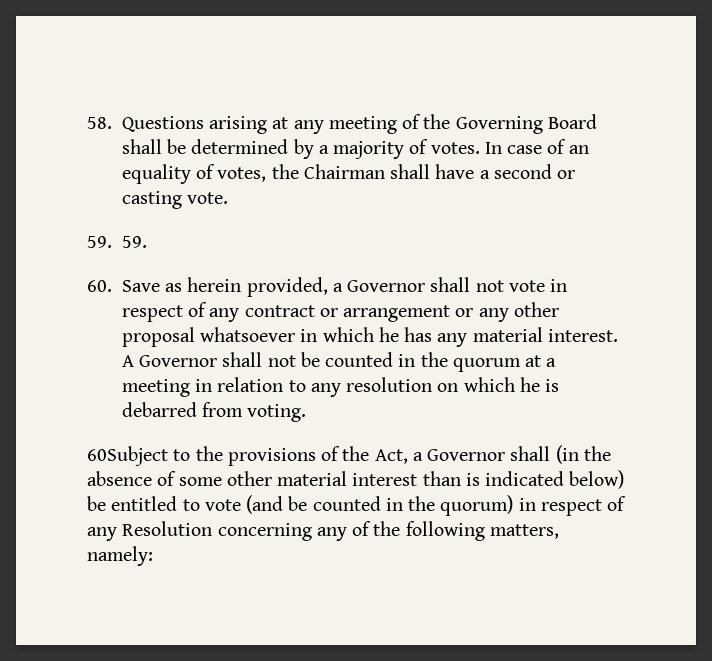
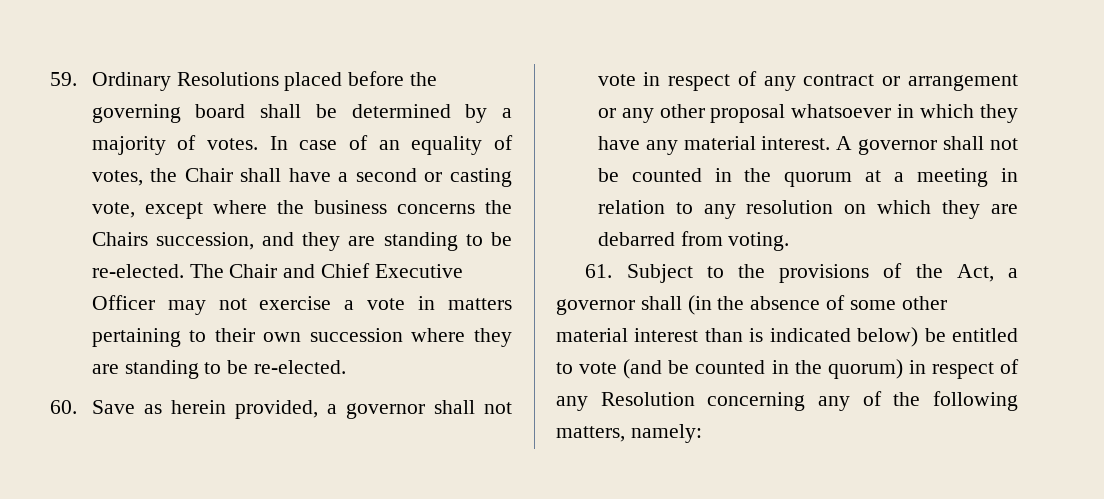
- 58. Questions arising at any meeting of the Governing Board shall be determined by a majority of votes.
+ 59. Ordinary Resolutions placed before the governing board shall be determined by a majority of votes.
- In case of an equality of votes, the Chairman shall have a second or casting vote.
- 59. 59.
+ In case of an equality of votes, the Chair shall have a second or casting vote, except where the business concerns the Chairs succession, and they are standing to be re-elected. The Chair and Chief Executive Officer may not exercise a vote in matters pertaining to their own succession where they are standing to be re-elected.
- 60. Save as herein provided, a Governor shall not vote in respect of any contract or arrangement or any other proposal whatsoever in which he has any material interest.
+ 60. Save as herein provided, a governor shall not vote in respect of any contract or arrangement or any other proposal whatsoever in which they have any material interest.
- A Governor shall not be counted in the quorum at a meeting in relation to any resolution on which he is debarred from voting.
+ A governor shall not be counted in the quorum at a meeting in relation to any resolution on which they are debarred from voting.
- 60Subject to the provisions of the Act, a Governor shall (in the absence of some other material interest than is indicated below) be entitled to vote (and be counted in the quorum) in respect of any Resolution concerning any of the following matters, namely:
+ 61. Subject to the provisions of the Act, a governor shall (in the absence of some other material interest than is indicated below) be entitled to vote (and be counted in the quorum) in respect of any Resolution concerning any of the following matters, namely:

